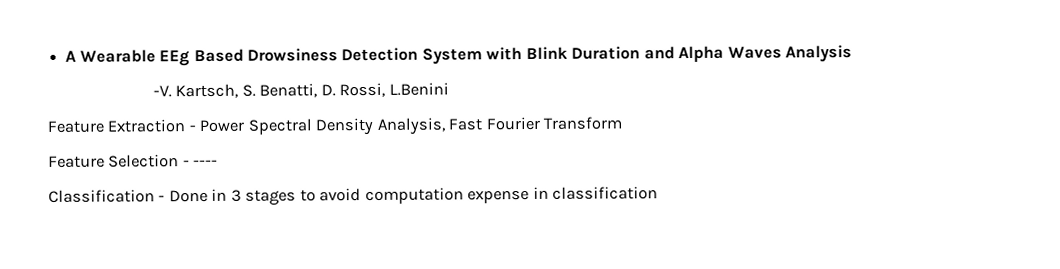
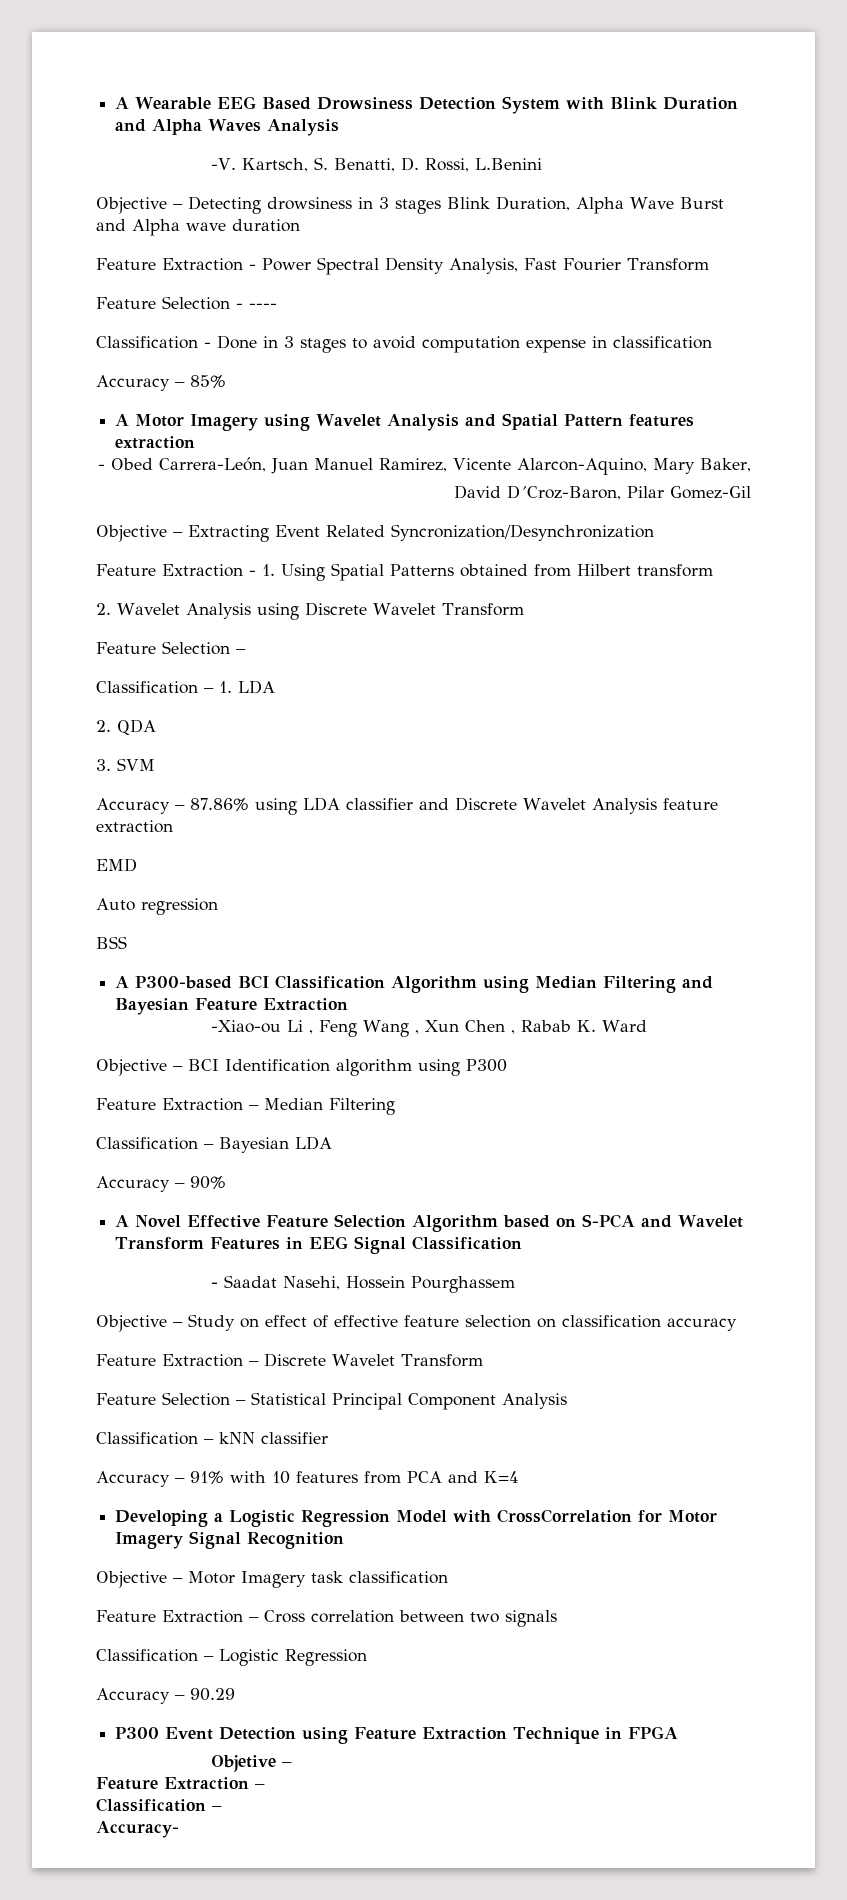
- A Wearable EEg Based Drowsiness Detection System with Blink Duration and Alpha Waves Analysis
+ A Wearable EEG Based Drowsiness Detection System with Blink Duration and Alpha Waves Analysis
+ Objective – Detecting drowsiness in 3 stages Blink Duration, Alpha Wave Burst and Alpha wave duration
+ Accuracy – 85%
+ A Motor Imagery using Wavelet Analysis and Spatial Pattern features extraction
+ - Obed Carrera-León, Juan Manuel Ramirez, Vicente Alarcon-Aquino, Mary Baker,
+ David D´Croz-Baron, Pilar Gomez-Gil
+ Objective – Extracting Event Related Syncronization/Desynchronization
+ Feature Extraction - 1. Using Spatial Patterns obtained from Hilbert transform
+ 2. Wavelet Analysis using Discrete Wavelet Transform
+ Feature Selection –
+ Classification – 1. LDA
+ 2. QDA
+ 3. SVM
+ Accuracy – 87.86% using LDA classifier and Discrete Wavelet Analysis feature extraction
+ EMD
+ Auto regression
+ BSS
+ A P300-based BCI Classification Algorithm using Median Filtering and Bayesian Feature Extraction
+ -Xiao-ou Li , Feng Wang , Xun Chen , Rabab K. Ward
+ Objective – BCI Identification algorithm using P300
+ Feature Extraction – Median Filtering
+ Classification – Bayesian LDA
+ Accuracy – 90%
+ A Novel Effective Feature Selection Algorithm based on S-PCA and Wavelet Transform Features in EEG Signal Classification
+ - Saadat Nasehi, Hossein Pourghassem
+ Objective – Study on effect of effective feature selection on classification accuracy
+ Feature Extraction – Discrete Wavelet Transform
+ Feature Selection – Statistical Principal Component Analysis
+ Classification – kNN classifier
+ Accuracy – 91% with 10 features from PCA and K=4
+ Developing a Logistic Regression Model with CrossCorrelation for Motor Imagery Signal Recognition
+ Objective – Motor Imagery task classification
+ Feature Extraction – Cross correlation between two signals
+ Classification – Logistic Regression
+ Accuracy – 90.29
+ P300 Event Detection using Feature Extraction Technique in FPGA
+ Objetive –
+ Feature Extraction –
+ Classification –
+ Accuracy-

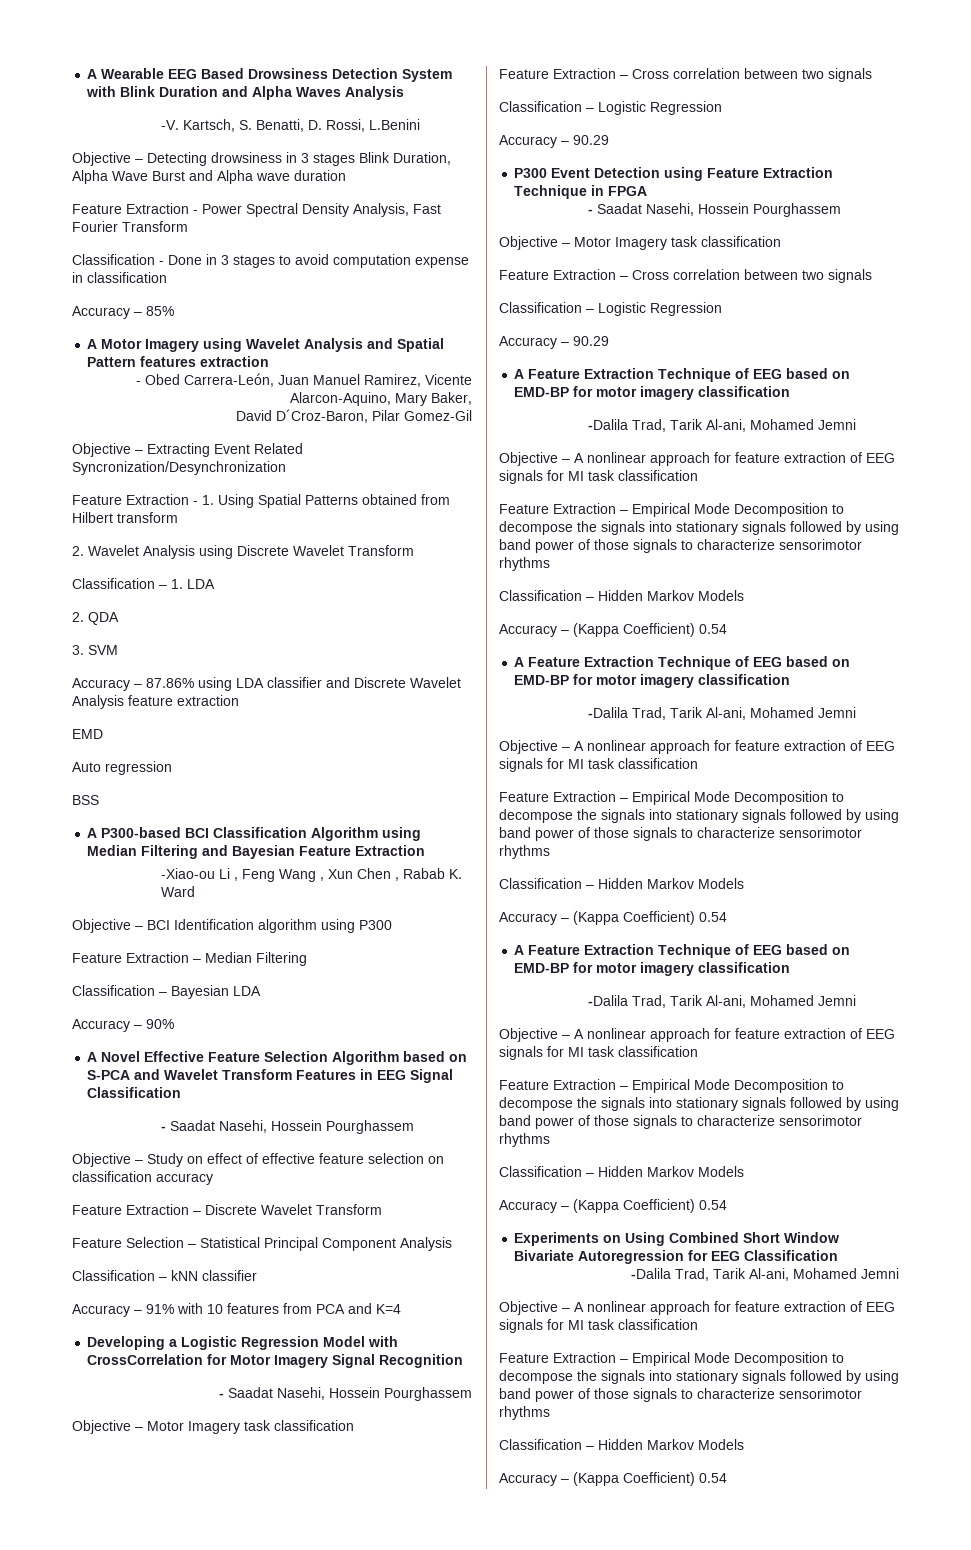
- Feature Selection - ----
  2. Wavelet Analysis using Discrete Wavelet Transform
- Feature Selection –
  Developing a Logistic Regression Model with CrossCorrelation for Motor Imagery Signal Recognition
+ - Saadat Nasehi, Hossein Pourghassem
  P300 Event Detection using Feature Extraction Technique in FPGA
- Objetive –
- Feature Extraction –
- Classification –
- Accuracy-
+ - Saadat Nasehi, Hossein Pourghassem
+ Objective – Motor Imagery task classification
+ Feature Extraction – Cross correlation between two signals
+ Classification – Logistic Regression
+ Accuracy – 90.29
+ A Feature Extraction Technique of EEG based on EMD-BP for motor imagery classification
+ -Dalila Trad, Tarik Al-ani, Mohamed Jemni
+ Objective – A nonlinear approach for feature extraction of EEG signals for MI task classification
+ Feature Extraction – Empirical Mode Decomposition to decompose the signals into stationary signals followed by using band power of those signals to characterize sensorimotor rhythms
+ Classification – Hidden Markov Models
+ Accuracy – (Kappa Coefficient) 0.54
+ A Feature Extraction Technique of EEG based on EMD-BP for motor imagery classification
+ -Dalila Trad, Tarik Al-ani, Mohamed Jemni
+ Objective – A nonlinear approach for feature extraction of EEG signals for MI task classification
+ Feature Extraction – Empirical Mode Decomposition to decompose the signals into stationary signals followed by using band power of those signals to characterize sensorimotor rhythms
+ Classification – Hidden Markov Models
+ Accuracy – (Kappa Coefficient) 0.54
+ A Feature Extraction Technique of EEG based on EMD-BP for motor imagery classification
+ -Dalila Trad, Tarik Al-ani, Mohamed Jemni
+ Objective – A nonlinear approach for feature extraction of EEG signals for MI task classification
+ Feature Extraction – Empirical Mode Decomposition to decompose the signals into stationary signals followed by using band power of those signals to characterize sensorimotor rhythms
+ Classification – Hidden Markov Models
+ Accuracy – (Kappa Coefficient) 0.54
+ Experiments on Using Combined Short Window Bivariate Autoregression for EEG Classification
+ -Dalila Trad, Tarik Al-ani, Mohamed Jemni
+ Objective – A nonlinear approach for feature extraction of EEG signals for MI task classification
+ Feature Extraction – Empirical Mode Decomposition to decompose the signals into stationary signals followed by using band power of those signals to characterize sensorimotor rhythms
+ Classification – Hidden Markov Models
+ Accuracy – (Kappa Coefficient) 0.54

